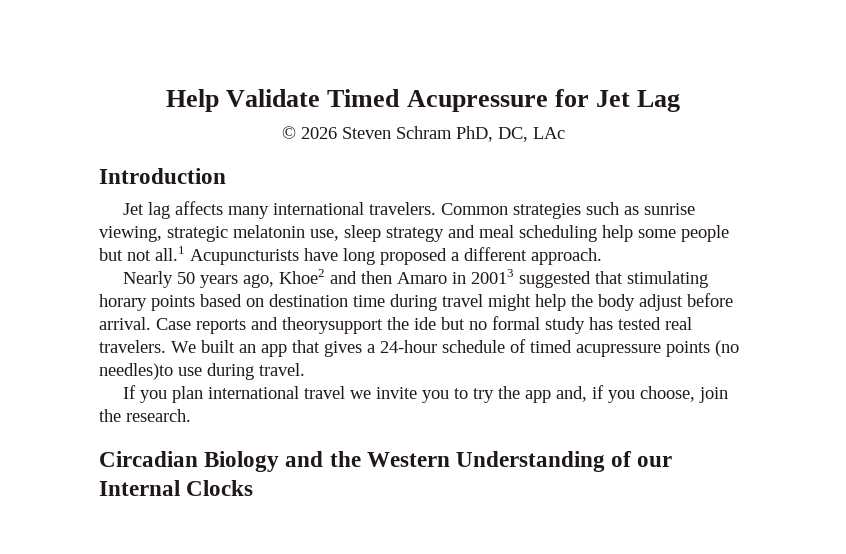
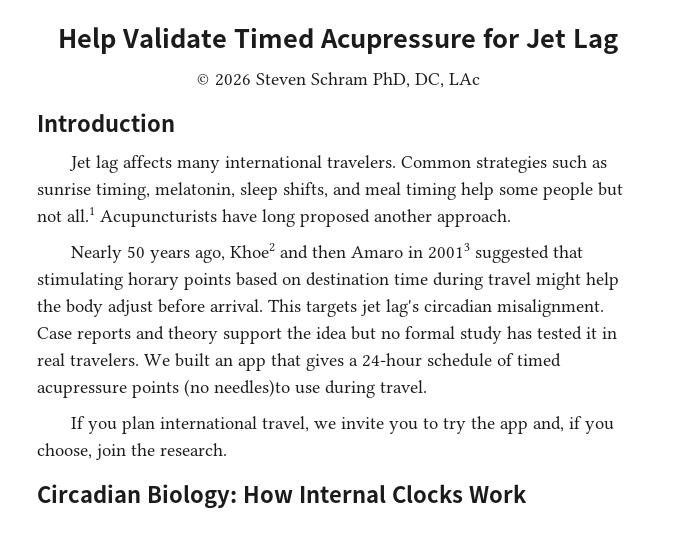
- Common strategies such as sunrise viewing, strategic melatonin use, sleep strategy and meal scheduling help some people but not all.1 Acupuncturists have long proposed a different approach.
+ Common strategies such as sunrise timing, melatonin, sleep shifts, and meal timing help some people but not all.1 Acupuncturists have long proposed another approach.
- Case reports and theorysupport the ide but no formal study has tested real travelers.
+ This targets jet lag's circadian misalignment. Case reports and theory support the idea but no formal study has tested it in real travelers.
- If you plan international travel we invite you to try the app and, if you choose, join the research.
+ If you plan international travel, we invite you to try the app and, if you choose, join the research.
- Circadian Biology and the Western Understanding of our Internal Clocks
+ Circadian Biology: How Internal Clocks Work

